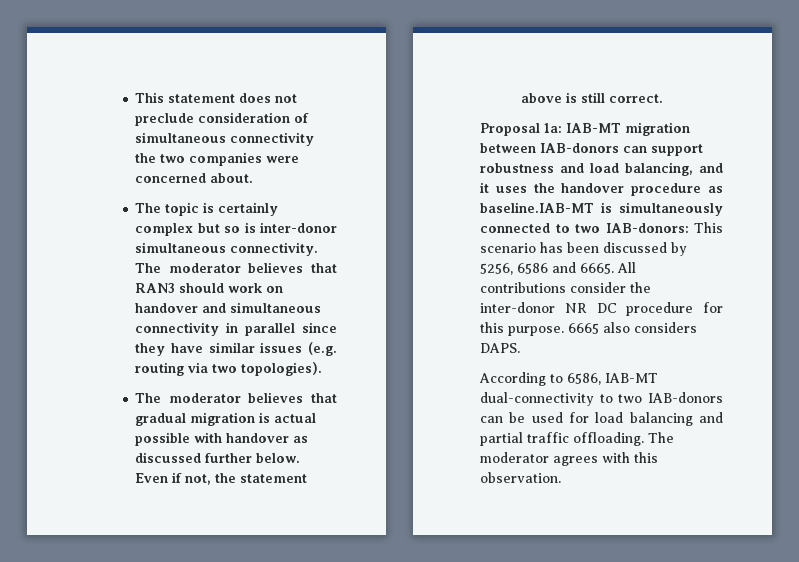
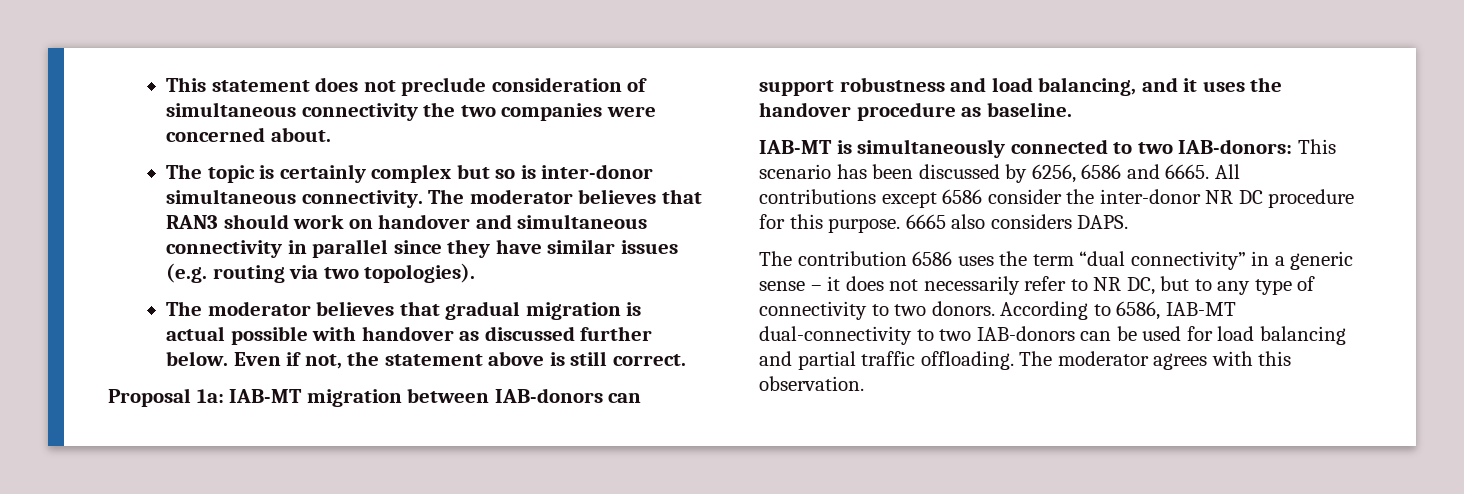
- Proposal 1a: IAB-MT migration between IAB-donors can support robustness and load balancing, and it uses the handover procedure as baseline.IAB-MT is simultaneously connected to two IAB-donors: This scenario has been discussed by 5256, 6586 and 6665.
+ Proposal 1a: IAB-MT migration between IAB-donors can support robustness and load balancing, and it uses the handover procedure as baseline.
+ IAB-MT is simultaneously connected to two IAB-donors: This scenario has been discussed by 6256, 6586 and 6665.
- All contributions consider the inter-donor NR DC procedure for this purpose.
+ All contributions except 6586 consider the inter-donor NR DC procedure for this purpose.
+ The contribution 6586 uses the term “dual connectivity” in a generic sense – it does not necessarily refer to NR DC, but to any type of connectivity to two donors.

